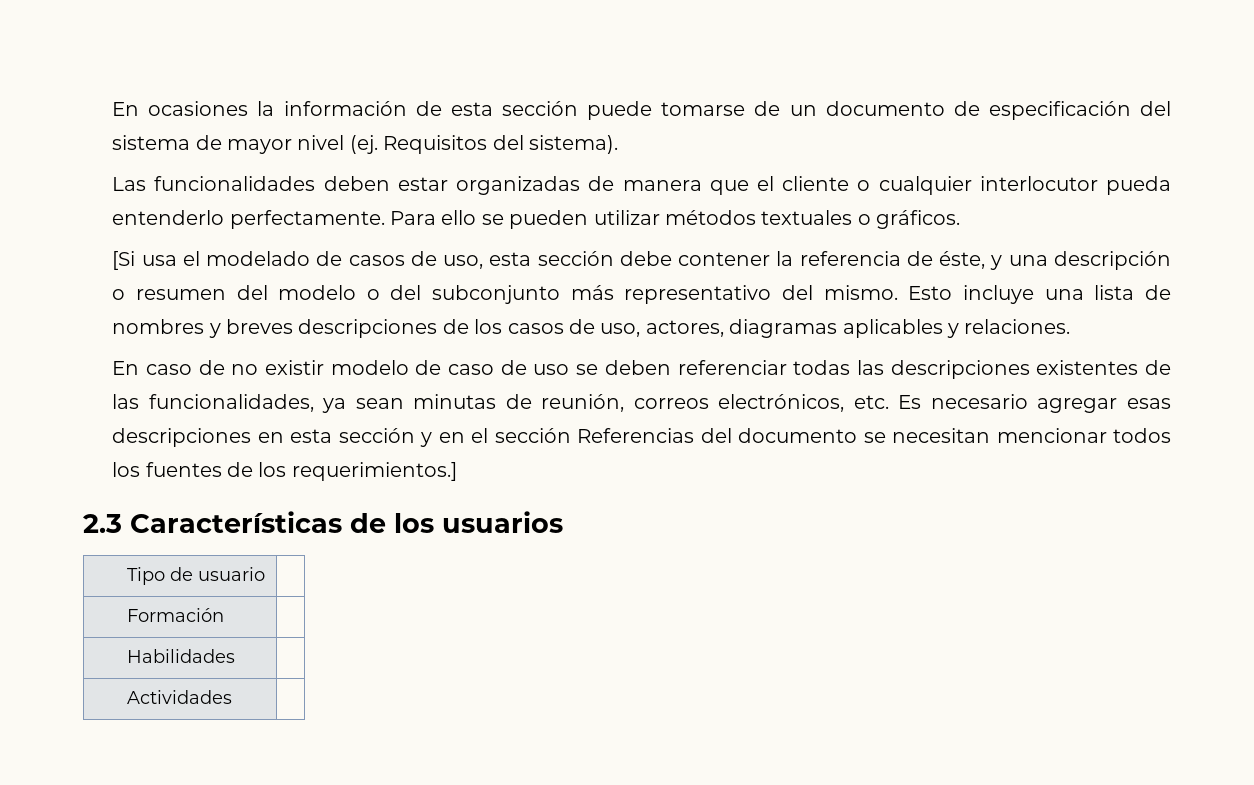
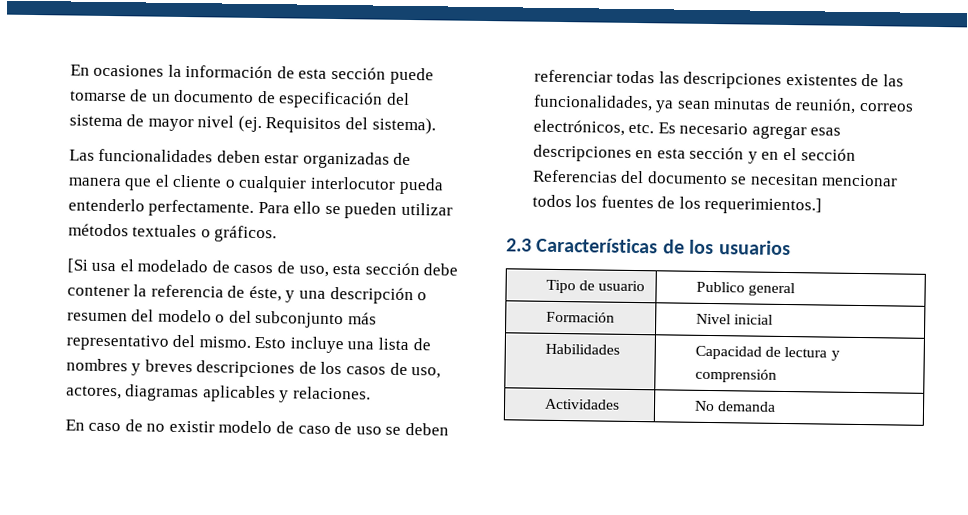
- Tipo de usuario |
+ Tipo de usuario | Publico general
- Formación |
+ Formación | Nivel inicial
- Habilidades |
+ Habilidades | Capacidad de lectura y comprensión
- Actividades |
+ Actividades | No demanda

